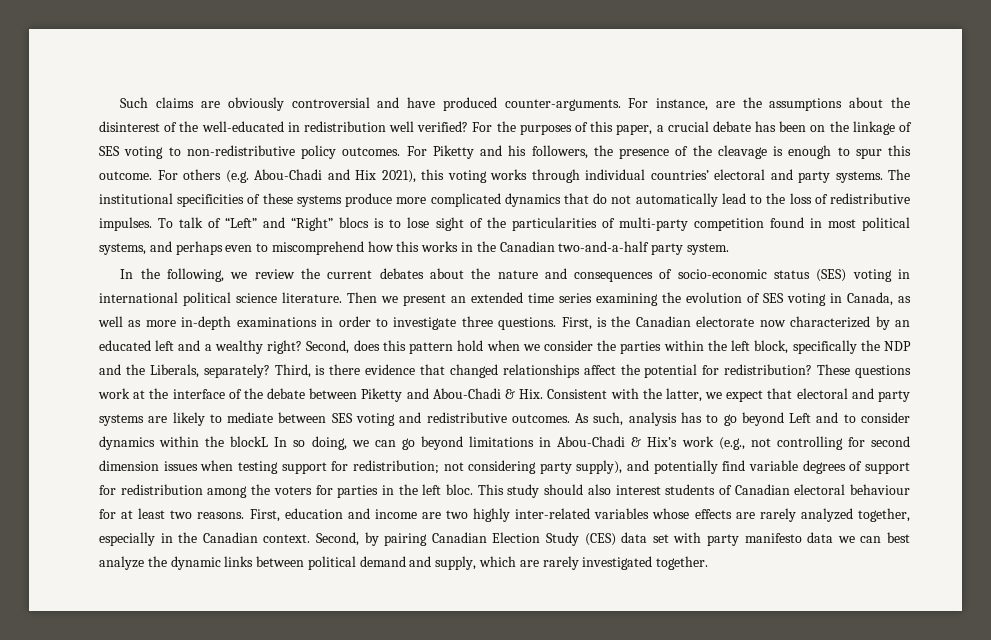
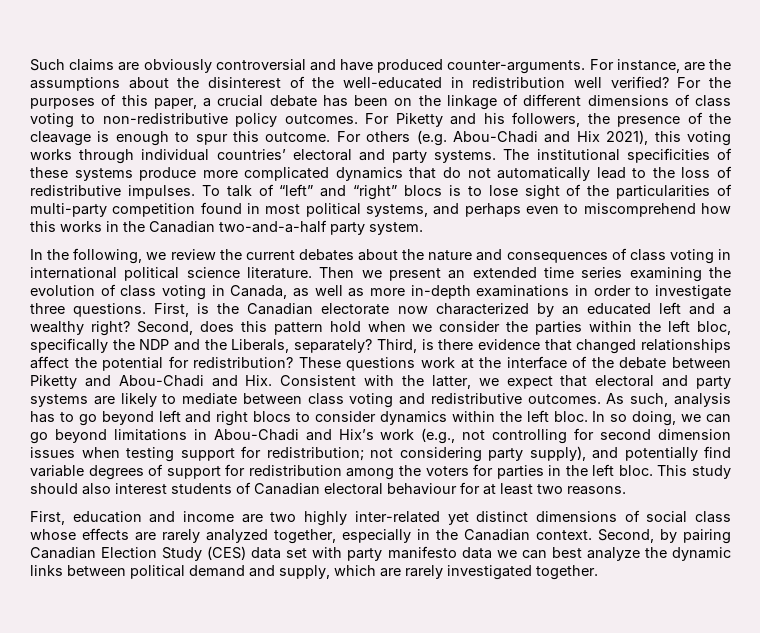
- For the purposes of this paper, a crucial debate has been on the linkage of SES voting to non-redistributive policy outcomes.
+ For the purposes of this paper, a crucial debate has been on the linkage of different dimensions of class voting to non-redistributive policy outcomes.
- To talk of “Left” and “Right” blocs is to lose sight of the particularities of multi-party competition found in most political systems, and perhaps even to miscomprehend how this works in the Canadian two-and-a-half party system.
+ To talk of “left” and “right” blocs is to lose sight of the particularities of multi-party competition found in most political systems, and perhaps even to miscomprehend how this works in the Canadian two-and-a-half party system.
- In the following, we review the current debates about the nature and consequences of socio-economic status (SES) voting in international political science literature.
+ In the following, we review the current debates about the nature and consequences of class voting in international political science literature.
- Then we present an extended time series examining the evolution of SES voting in Canada, as well as more in-depth examinations in order to investigate three questions.
+ Then we present an extended time series examining the evolution of class voting in Canada, as well as more in-depth examinations in order to investigate three questions.
- Second, does this pattern hold when we consider the parties within the left block, specifically the NDP and the Liberals, separately?
+ Second, does this pattern hold when we consider the parties within the left bloc, specifically the NDP and the Liberals, separately?
- These questions work at the interface of the debate between Piketty and Abou-Chadi & Hix. Consistent with the latter, we expect that electoral and party systems are likely to mediate between SES voting and redistributive outcomes.
+ These questions work at the interface of the debate between Piketty and Abou-Chadi and Hix. Consistent with the latter, we expect that electoral and party systems are likely to mediate between class voting and redistributive outcomes.
- As such, analysis has to go beyond Left and to consider dynamics within the blockL In so doing, we can go beyond limitations in Abou-Chadi & Hix’s work (e.g., not controlling for second dimension issues when testing support for redistribution; not considering party supply), and potentially find variable degrees of support for redistribution among the voters for parties in the left bloc.
+ As such, analysis has to go beyond left and right blocs to consider dynamics within the left bloc. In so doing, we can go beyond limitations in Abou-Chadi and Hix’s work (e.g., not controlling for second dimension issues when testing support for redistribution; not considering party supply), and potentially find variable degrees of support for redistribution among the voters for parties in the left bloc.
- This study should also interest students of Canadian electoral behaviour for at least two reasons. First, education and income are two highly inter-related variables whose effects are rarely analyzed together, especially in the Canadian context.
+ This study should also interest students of Canadian electoral behaviour for at least two reasons.
+ First, education and income are two highly inter-related yet distinct dimensions of social class whose effects are rarely analyzed together, especially in the Canadian context.

